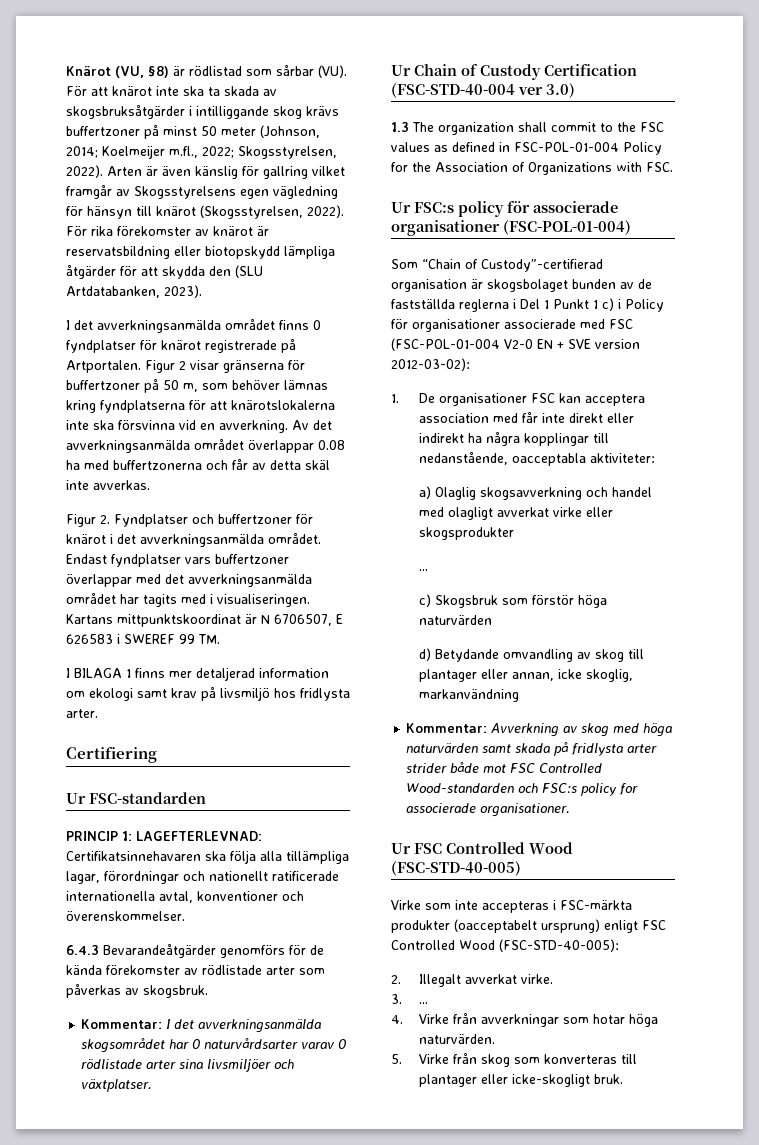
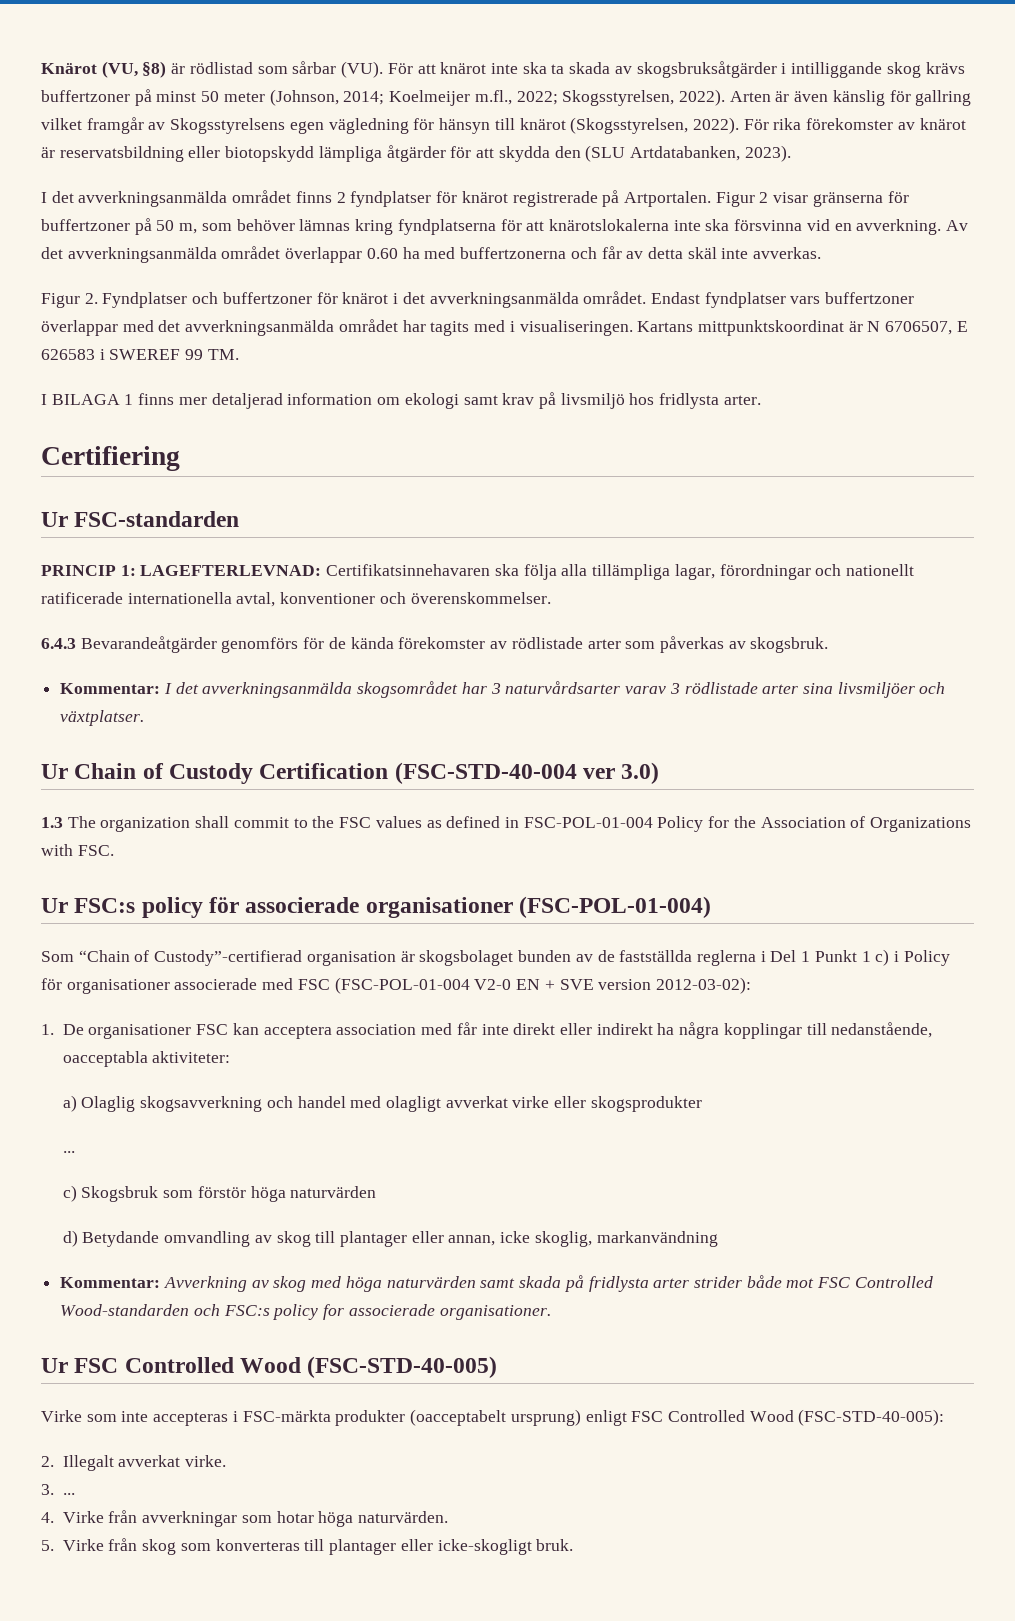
- I det avverkningsanmälda området finns 0 fyndplatser för knärot registrerade på Artportalen.
+ I det avverkningsanmälda området finns 2 fyndplatser för knärot registrerade på Artportalen.
- Av det avverkningsanmälda området överlappar 0.08 ha med buffertzonerna och får av detta skäl inte avverkas.
+ Av det avverkningsanmälda området överlappar 0.60 ha med buffertzonerna och får av detta skäl inte avverkas.
- Kommentar: I det avverkningsanmälda skogsområdet har 0 naturvårdsarter varav 0 rödlistade arter sina livsmiljöer och växtplatser.
+ Kommentar: I det avverkningsanmälda skogsområdet har 3 naturvårdsarter varav 3 rödlistade arter sina livsmiljöer och växtplatser.

